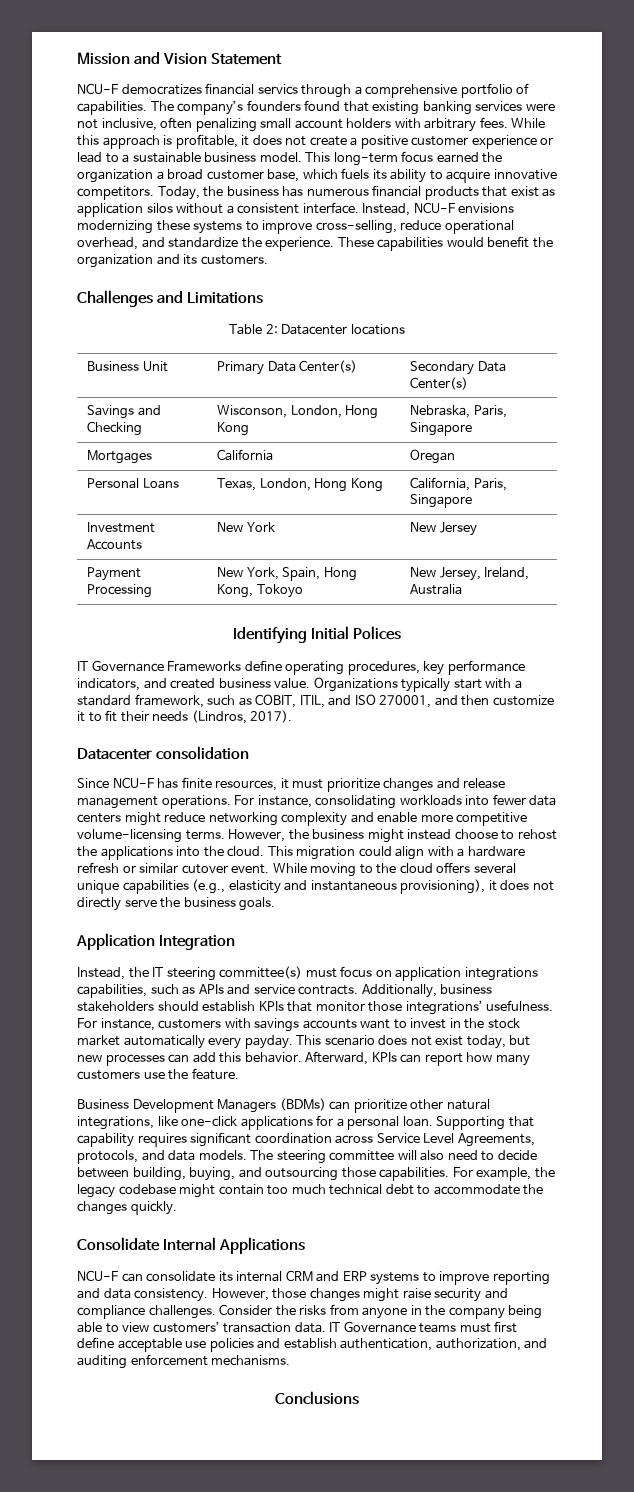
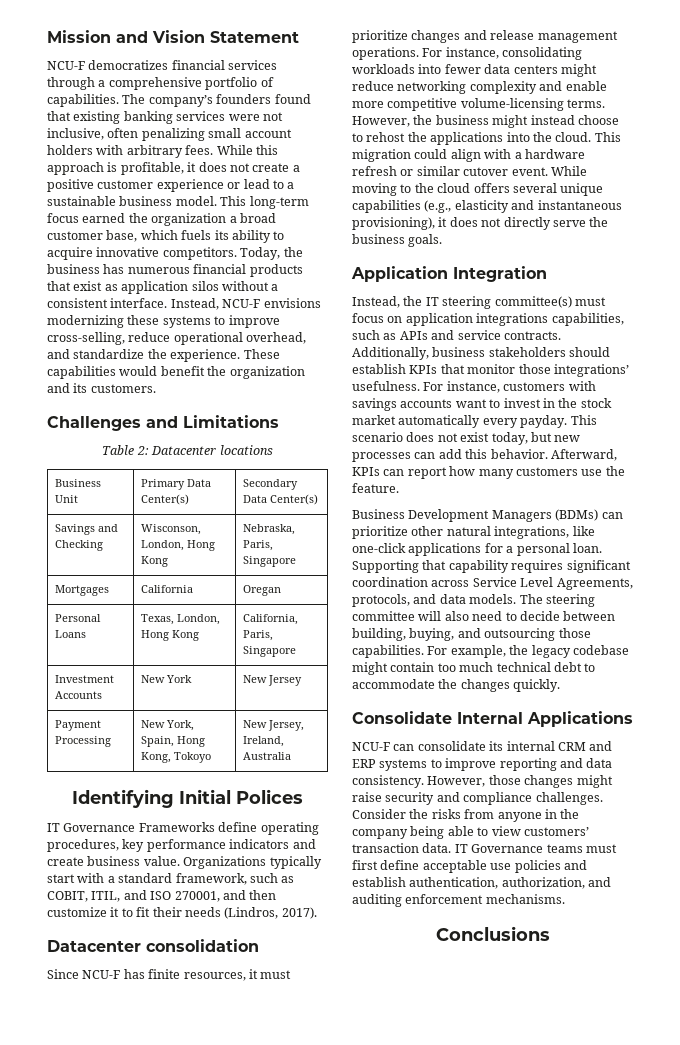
- NCU-F democratizes financial servics through a comprehensive portfolio of capabilities.
+ NCU-F democratizes financial services through a comprehensive portfolio of capabilities.
- IT Governance Frameworks define operating procedures, key performance indicators, and created business value.
+ IT Governance Frameworks define operating procedures, key performance indicators and create business value.

